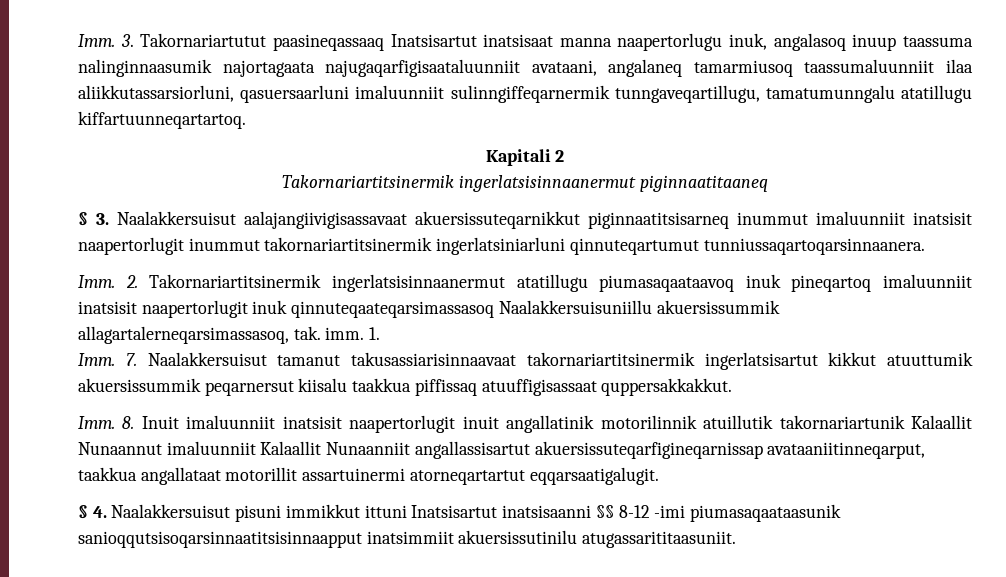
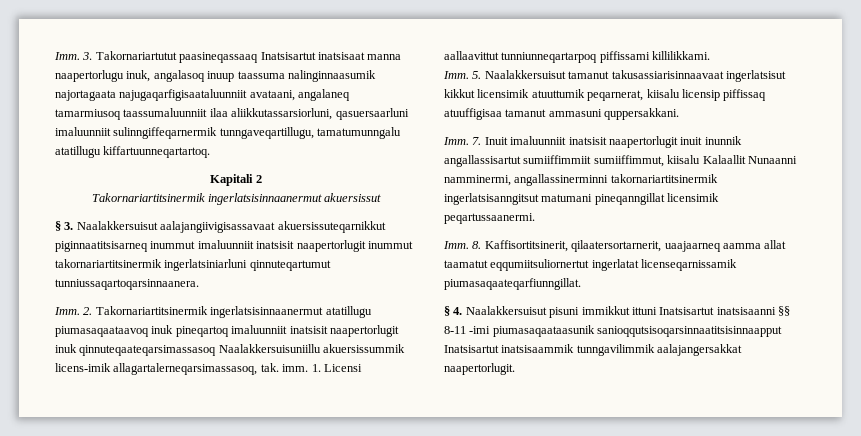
- Takornariartitsinermik ingerlatsisinnaanermut piginnaatitaaneq
+ Takornariartitsinermik ingerlatsisinnaanermut akuersissut
- Imm. 2. Takornariartitsinermik ingerlatsisinnaanermut atatillugu piumasaqaataavoq inuk pineqartoq imaluunniit inatsisit naapertorlugit inuk qinnuteqaateqarsimassasoq Naalakkersuisuniillu akuersissummik allagartalerneqarsimassasoq, tak. imm.
+ Imm. 2. Takornariartitsinermik ingerlatsisinnaanermut atatillugu piumasaqaataavoq inuk pineqartoq imaluunniit inatsisit naapertorlugit inuk qinnuteqaateqarsimassasoq Naalakkersuisuniillu akuersissummik licens-imik allagartalerneqarsimassasoq, tak. imm.
- 1.
- Imm. 7. Naalakkersuisut tamanut takusassiarisinnaavaat takornariartitsinermik ingerlatsisartut kikkut atuuttumik akuersissummik peqarnersut kiisalu taakkua piffissaq atuuffigisassaat quppersakkakkut.
- Imm. 8. Inuit imaluunniit inatsisit naapertorlugit inuit angallatinik motorilinnik atuillutik takornariartunik Kalaallit Nunaannut imaluunniit Kalaallit Nunaanniit angallassisartut akuersissuteqarfigineqarnissap avataaniitinneqarput, taakkua angallataat motorillit assartuinermi atorneqartartut eqqarsaatigalugit.
+ 1. Licensi aallaavittut tunniunneqartarpoq piffissami killilikkami.
+ Imm. 5. Naalakkersuisut tamanut takusassiarisinnaavaat ingerlatsisut kikkut licensimik atuuttumik peqarnerat, kiisalu licensip piffissaq atuuffigisaa tamanut ammasuni quppersakkani.
+ Imm. 7. Inuit imaluunniit inatsisit naapertorlugit inuit inunnik angallassisartut sumiiffimmiit sumiiffimmut, kiisalu Kalaallit Nunaanni namminermi, angallassinerminni takornariartitsinermik ingerlatsisanngitsut matumani pineqanngillat licensimik peqartussaanermi.
+ Imm. 8. Kaffisortitsinerit, qilaatersortarnerit, uaajaarneq aamma allat taamatut eqqumiitsuliornertut ingerlatat licenseqarnissamik piumasaqaateqarfiunngillat.
- § 4. Naalakkersuisut pisuni immikkut ittuni Inatsisartut inatsisaanni §§ 8-12 -imi piumasaqaataasunik sanioqqutsisoqarsinnaatitsisinnaapput inatsimmiit akuersissutinilu atugassarititaasuniit.
+ § 4. Naalakkersuisut pisuni immikkut ittuni Inatsisartut inatsisaanni §§ 8-11 -imi piumasaqaataasunik sanioqqutsisoqarsinnaatitsisinnaapput Inatsisartut inatsisaammik tunngavilimmik aalajangersakkat naapertorlugit.

